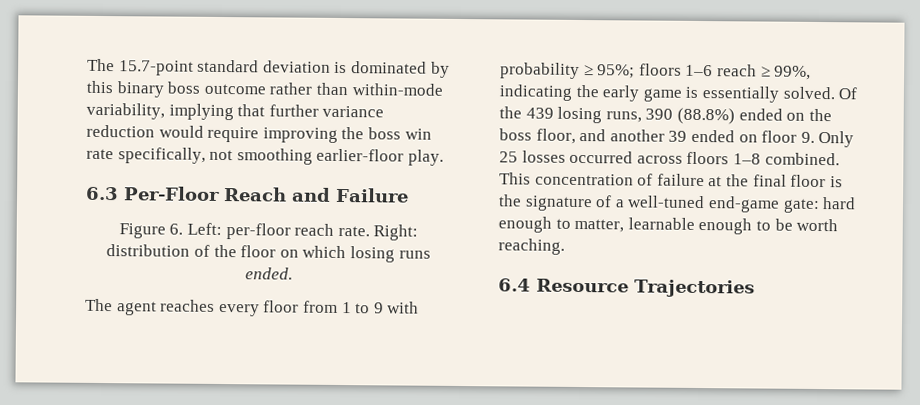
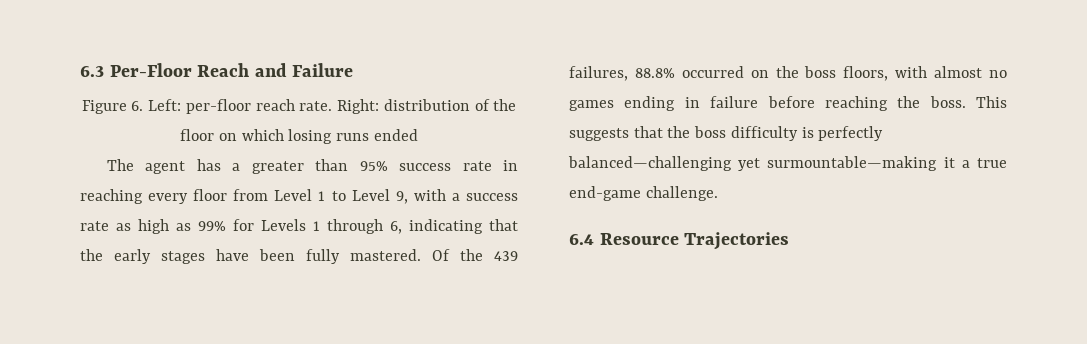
- The 15.7-point standard deviation is dominated by this binary boss outcome rather than within-mode variability, implying that further variance reduction would require improving the boss win rate specifically, not smoothing earlier-floor play.
- Right: distribution of the floor on which losing runs ended.
+ Right: distribution of the floor on which losing runs ended
- The agent reaches every floor from 1 to 9 with probability ≥ 95%; floors 1–6 reach ≥ 99%, indicating the early game is essentially solved. Of the 439 losing runs, 390 (88.8%) ended on the boss floor, and another 39 ended on floor 9. Only 25 losses occurred across floors 1–8 combined. This concentration of failure at the final floor is the signature of a well-tuned end-game gate: hard enough to matter, learnable enough to be worth reaching.
+ The agent has a greater than 95% success rate in reaching every floor from Level 1 to Level 9, with a success rate as high as 99% for Levels 1 through 6, indicating that the early stages have been fully mastered. Of the 439 failures, 88.8% occurred on the boss floors, with almost no games ending in failure before reaching the boss. This suggests that the boss difficulty is perfectly balanced—challenging yet surmountable—making it a true end-game challenge.

